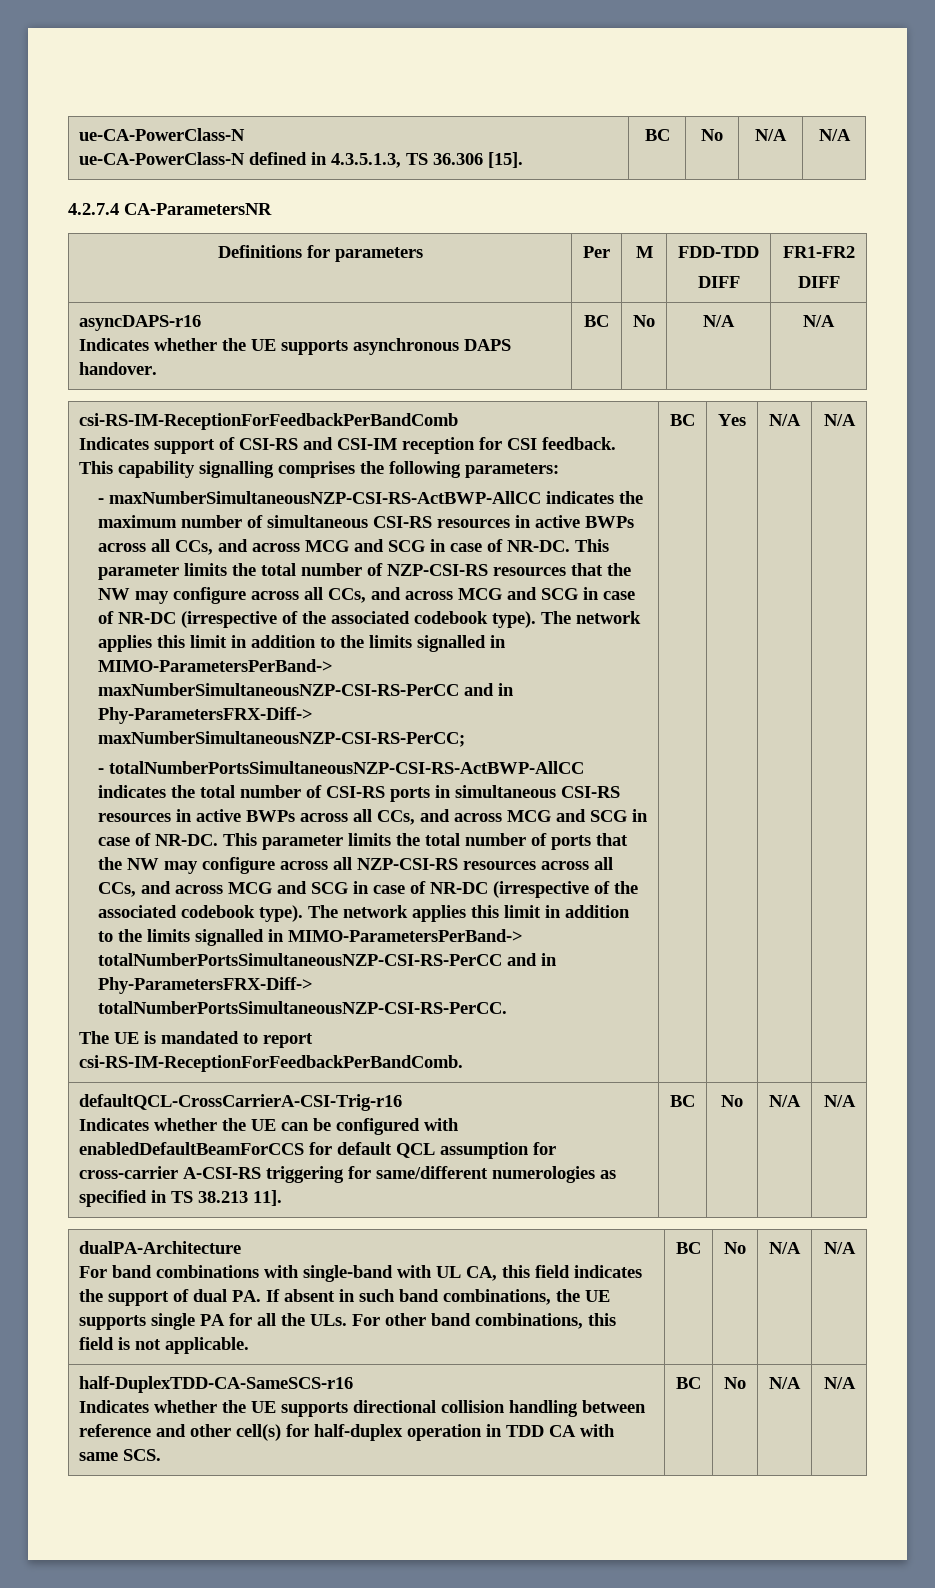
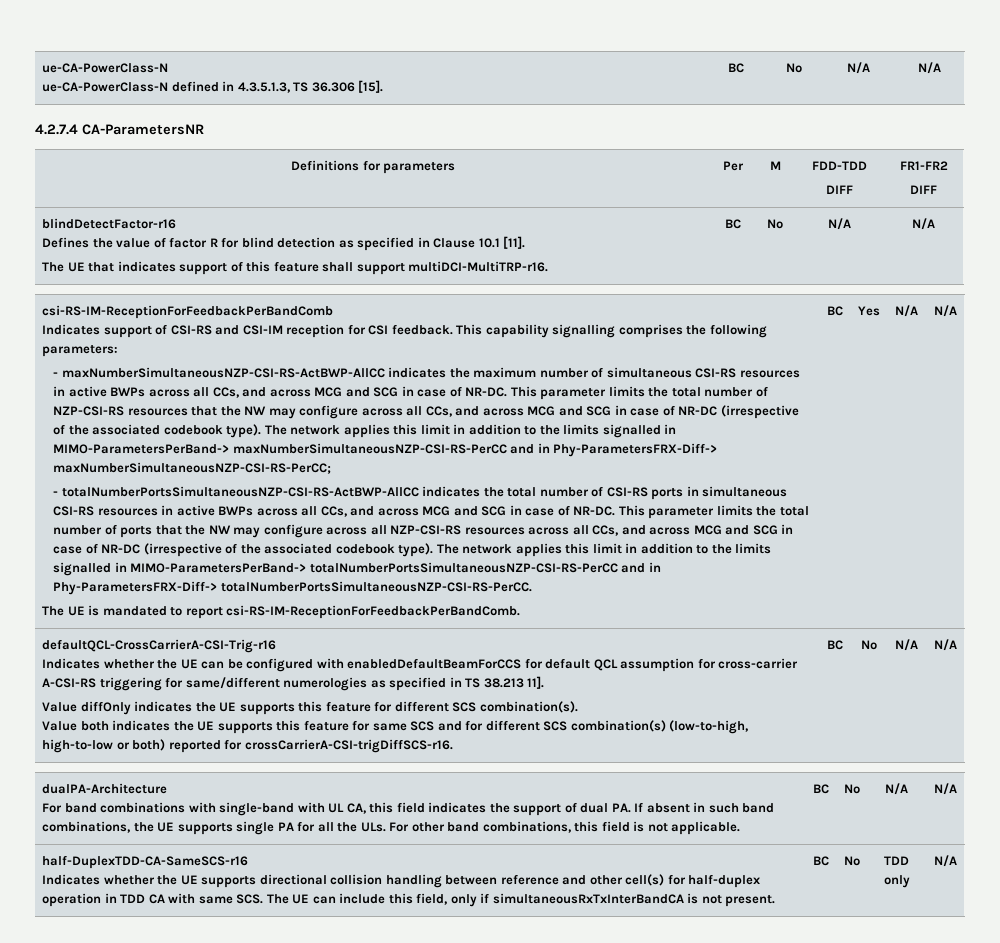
- asyncDAPS-r16
- Indicates whether the UE supports asynchronous DAPS handover. | BC | No | N/A | N/A
+ blindDetectFactor-r16
+ Defines the value of factor R for blind detection as specified in Clause 10.1 [11].
+ The UE that indicates support of this feature shall support multiDCI-MultiTRP-r16. | BC | No | N/A | N/A
+ Value diffOnly indicates the UE supports this feature for different SCS combination(s).
+ Value both indicates the UE supports this feature for same SCS and for different SCS combination(s) (low-to-high, high-to-low or both) reported for crossCarrierA-CSI-trigDiffSCS-r16.
  half-DuplexTDD-CA-SameSCS-r16
- Indicates whether the UE supports directional collision handling between reference and other cell(s) for half-duplex operation in TDD CA with same SCS. | BC | No | N/A | N/A
+ Indicates whether the UE supports directional collision handling between reference and other cell(s) for half-duplex operation in TDD CA with same SCS. The UE can include this field, only if simultaneousRxTxInterBandCA is not present. | BC | No | TDD only | N/A

